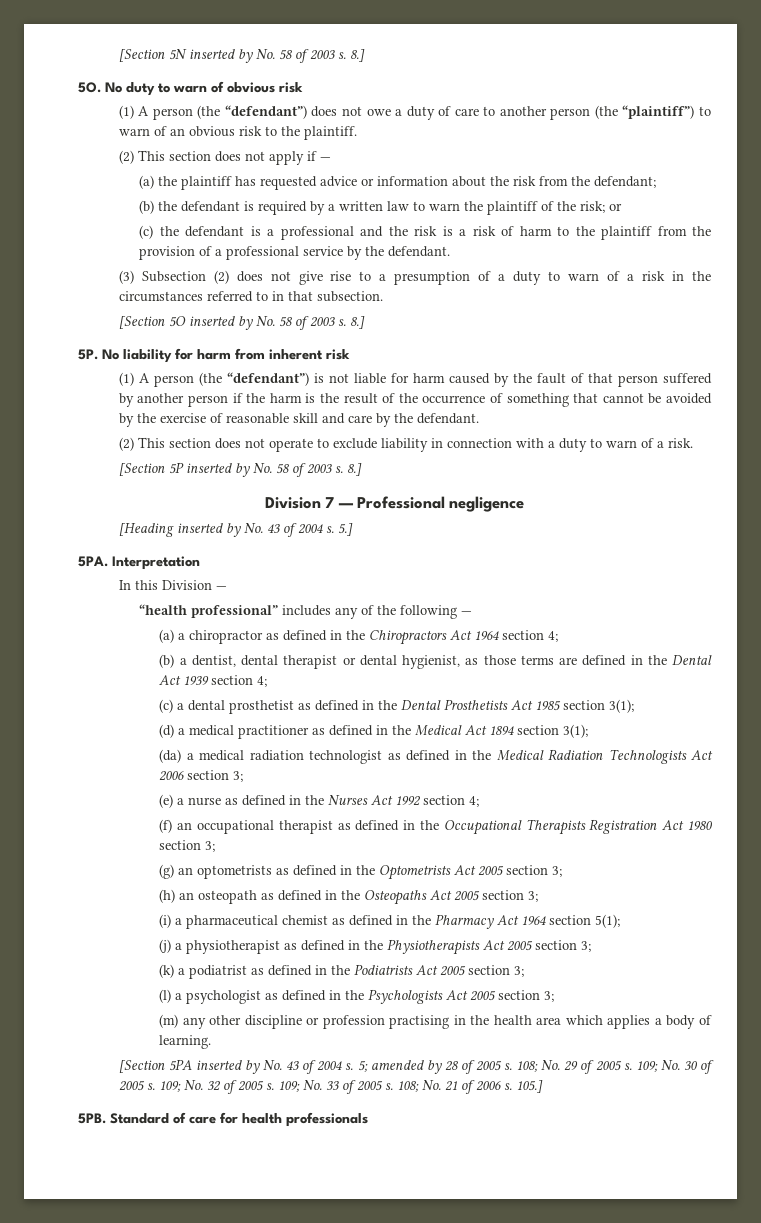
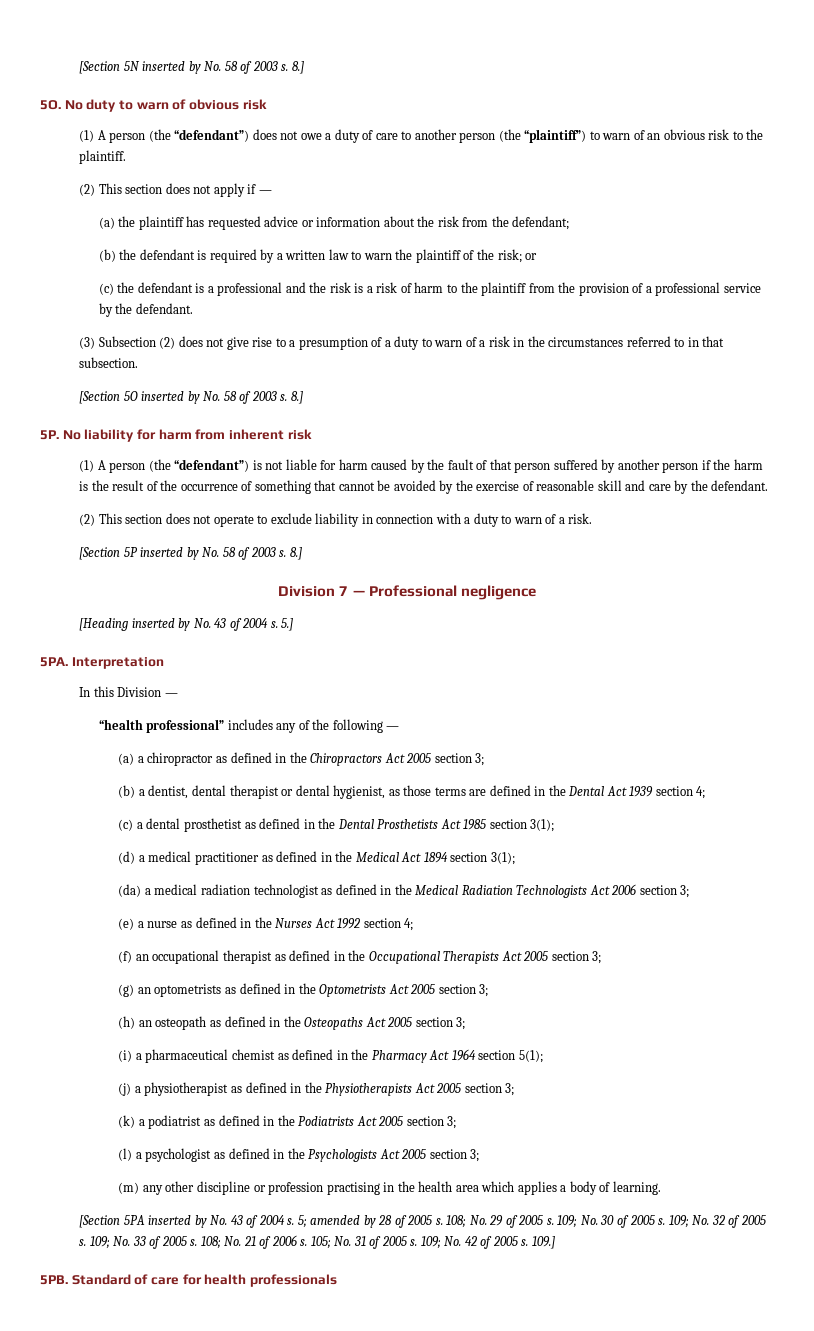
- (a) a chiropractor as defined in the Chiropractors Act 1964 section 4;
+ (a) a chiropractor as defined in the Chiropractors Act 2005 section 3;
- (f) an occupational therapist as defined in the Occupational Therapists Registration Act 1980 section 3;
+ (f) an occupational therapist as defined in the Occupational Therapists Act 2005 section 3;
- 105.]
+ 105; No. 31 of 2005 s. 109; No. 42 of 2005 s. 109.]

